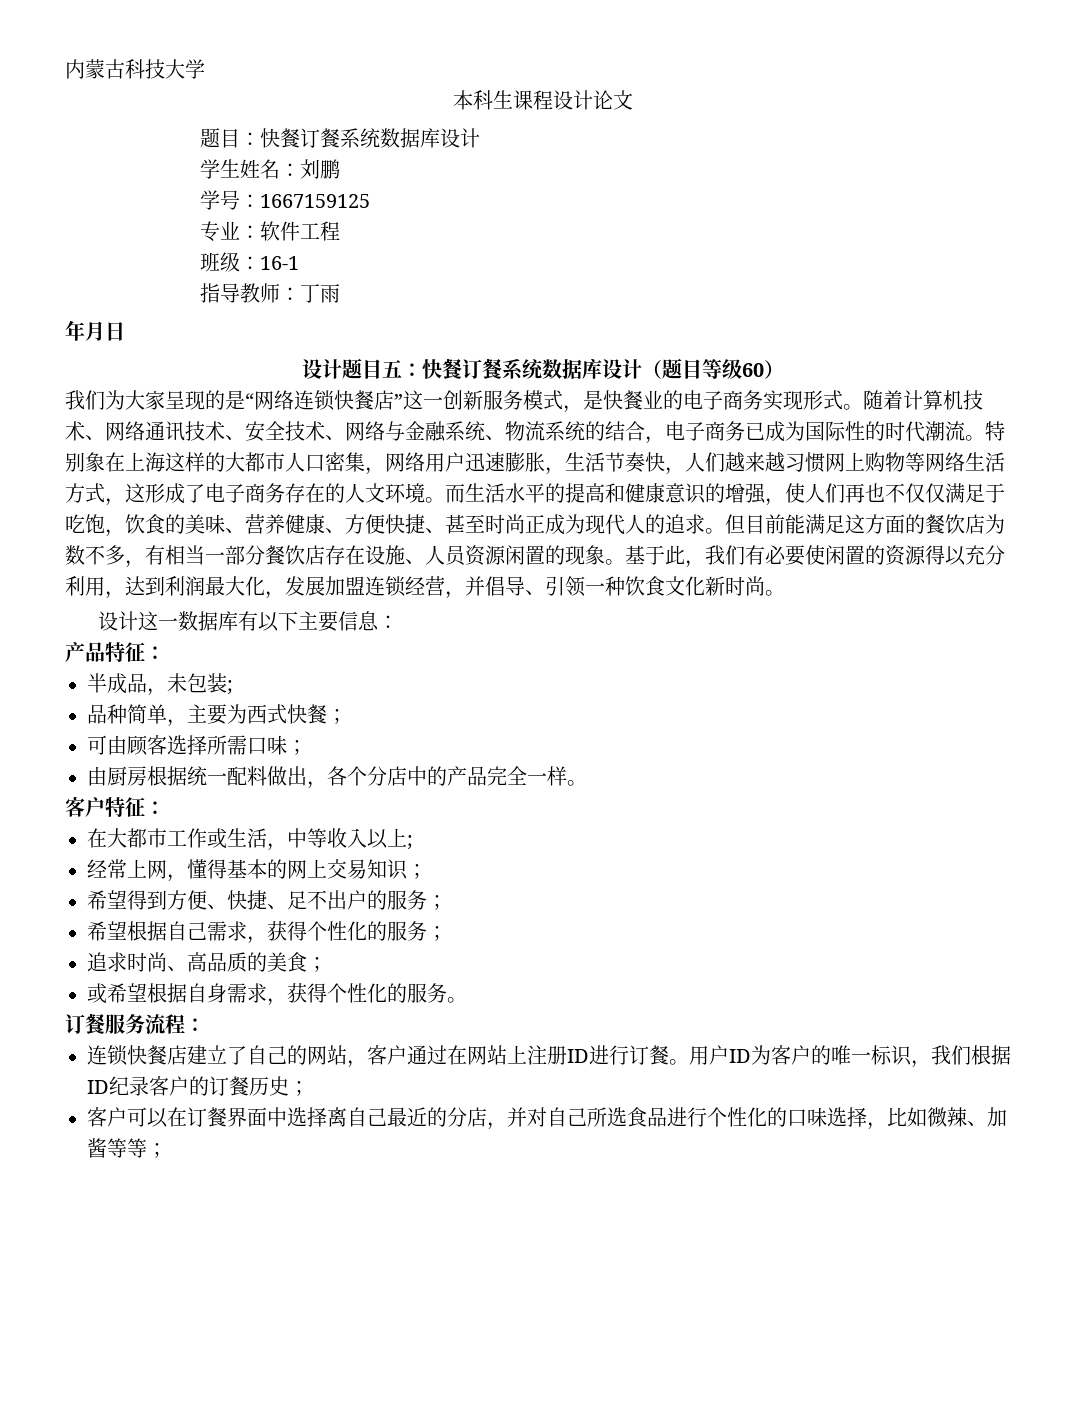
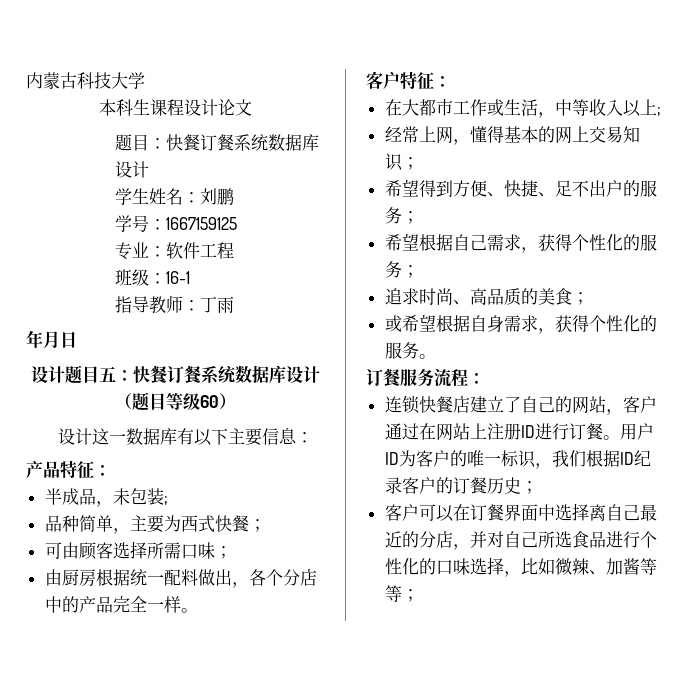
- 我们为大家呈现的是“网络连锁快餐店”这一创新服务模式，是快餐业的电子商务实现形式。随着计算机技术、网络通讯技术、安全技术、网络与金融系统、物流系统的结合，电子商务已成为国际性的时代潮流。特别象在上海这样的大都市人口密集，网络用户迅速膨胀，生活节奏快，人们越来越习惯网上购物等网络生活方式，这形成了电子商务存在的人文环境。而生活水平的提高和健康意识的增强，使人们再也不仅仅满足于吃饱，饮食的美味、营养健康、方便快捷、甚至时尚正成为现代人的追求。但目前能满足这方面的餐饮店为数不多，有相当一部分餐饮店存在设施、人员资源闲置的现象。基于此，我们有必要使闲置的资源得以充分利用，达到利润最大化，发展加盟连锁经营，并倡导、引领一种饮食文化新时尚。

